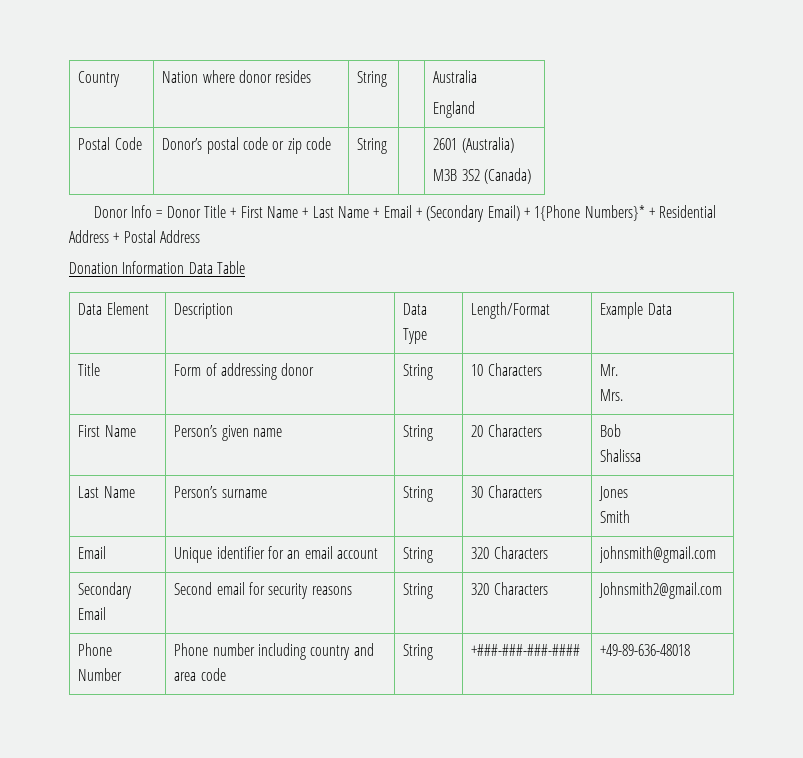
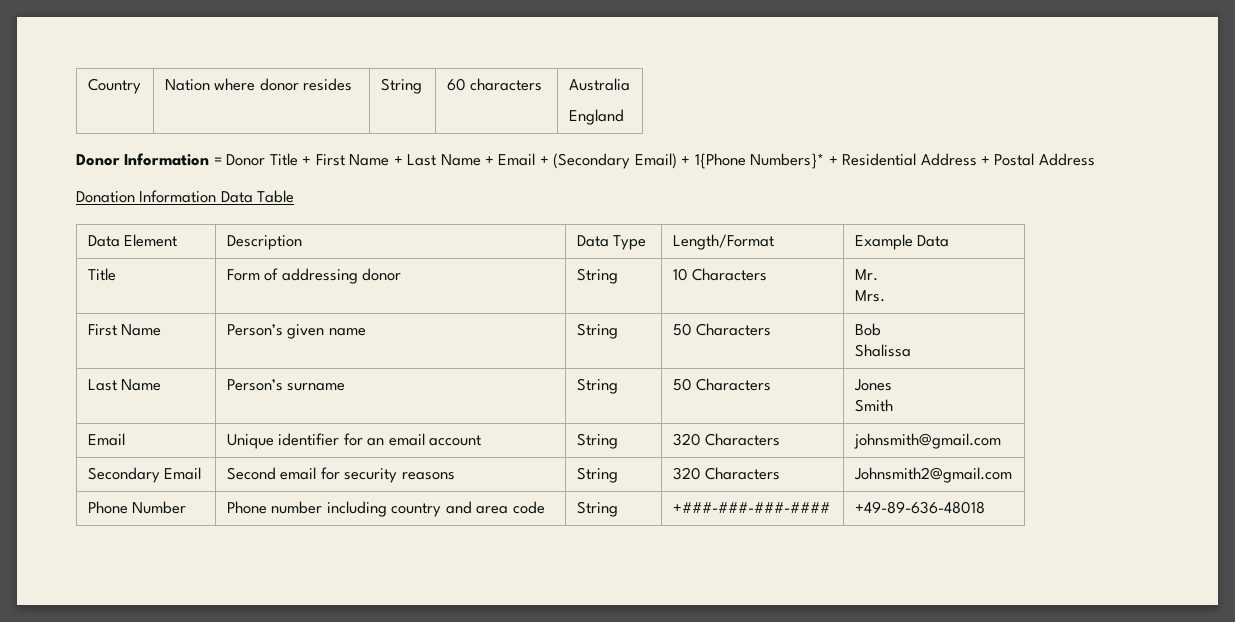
- Country | Nation where donor resides | String | | Australia
+ Country | Nation where donor resides | String | 60 characters | Australia
- Postal Code | Donor’s postal code or zip code | String | | 2601 (Australia)
- M3B 3S2 (Canada)
- Donor Info = Donor Title + First Name + Last Name + Email + (Secondary Email) + 1{Phone Numbers}* + Residential Address + Postal Address
+ Donor Information = Donor Title + First Name + Last Name + Email + (Secondary Email) + 1{Phone Numbers}* + Residential Address + Postal Address
- First Name | Person’s given name | String | 20 Characters | Bob
+ First Name | Person’s given name | String | 50 Characters | Bob
- Last Name | Person’s surname | String | 30 Characters | Jones
+ Last Name | Person’s surname | String | 50 Characters | Jones

